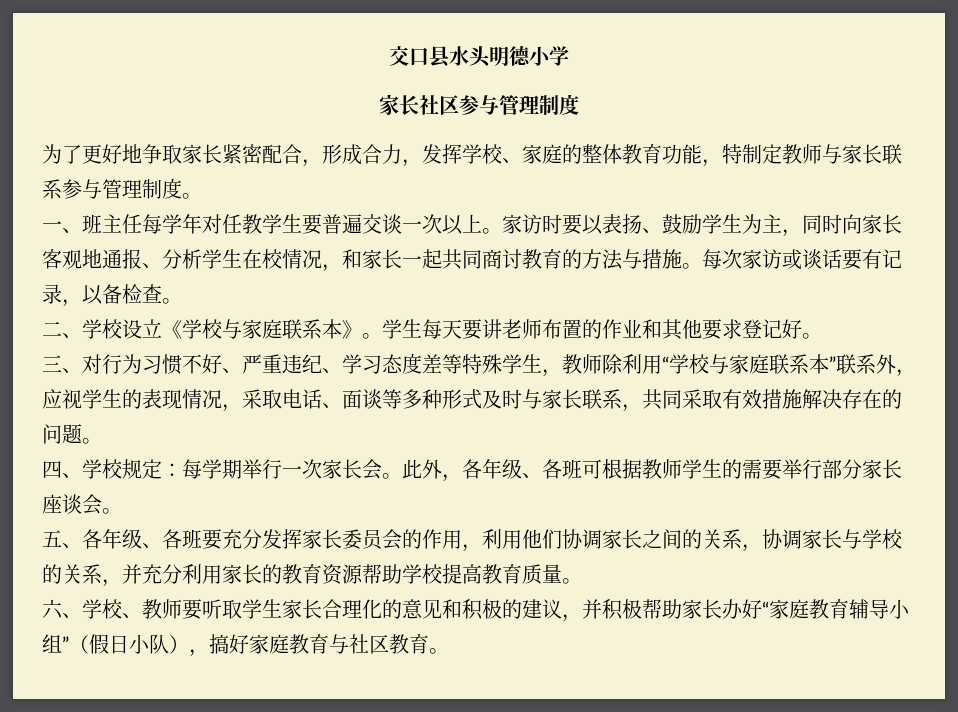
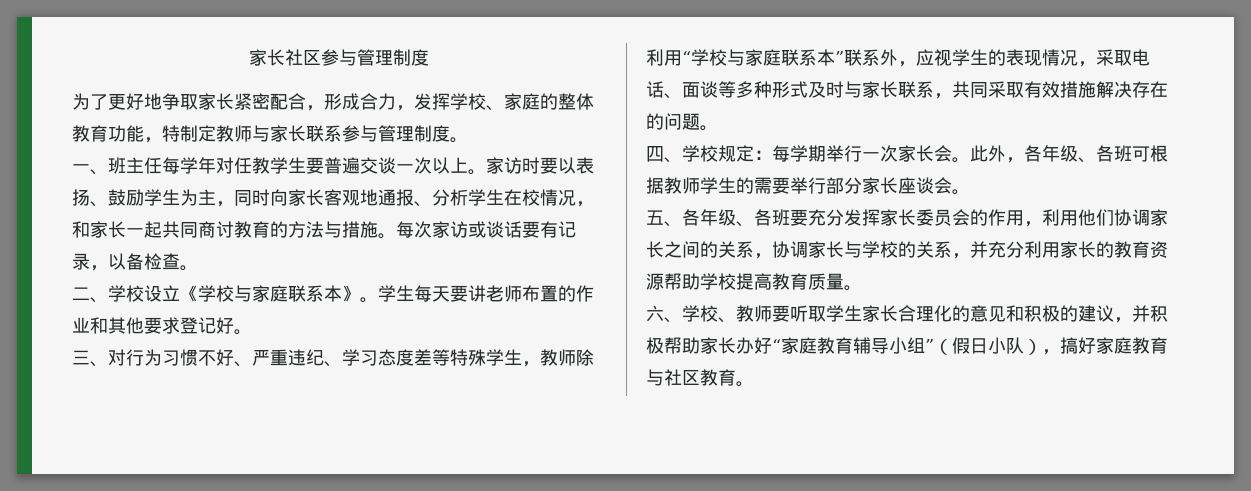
- 交口县水头明德小学

